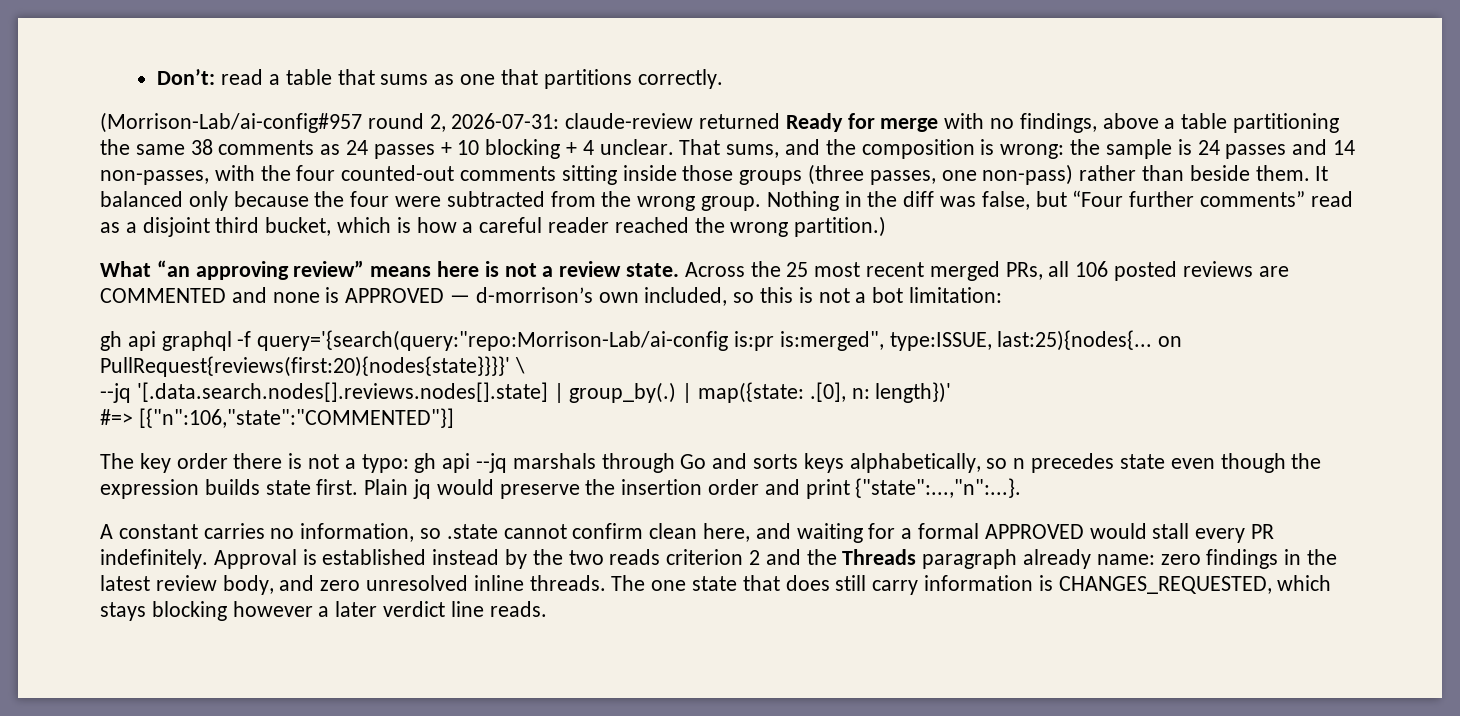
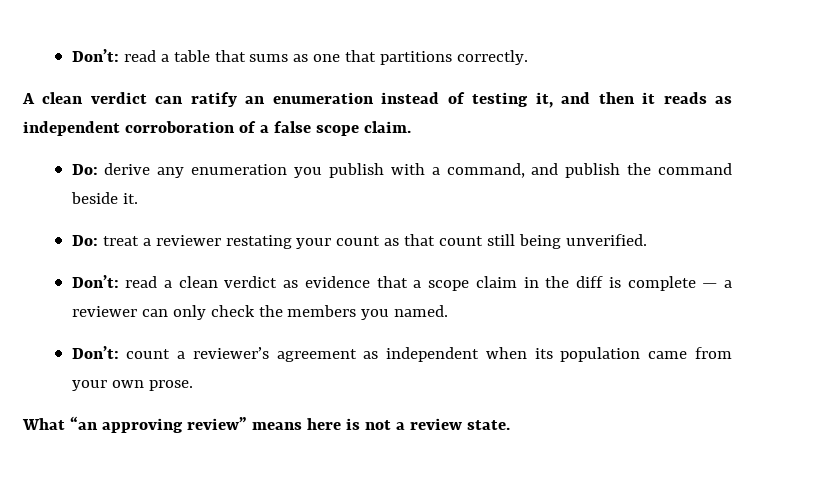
- (Morrison-Lab/ai-config#957 round 2, 2026-07-31: claude-review returned Ready for merge with no findings, above a table partitioning the same 38 comments as 24 passes + 10 blocking + 4 unclear. That sums, and the composition is wrong: the sample is 24 passes and 14 non-passes, with the four counted-out comments sitting inside those groups (three passes, one non-pass) rather than beside them. It balanced only because the four were subtracted from the wrong group. Nothing in the diff was false, but “Four further comments” read as a disjoint third bucket, which is how a careful reader reached the wrong partition.)
+ A clean verdict can ratify an enumeration instead of testing it, and then it reads as independent corroboration of a false scope claim.
+ Do: derive any enumeration you publish with a command, and publish the command beside it.
+ Do: treat a reviewer restating your count as that count still being unverified.
+ Don’t: read a clean verdict as evidence that a scope claim in the diff is complete — a reviewer can only check the members you named.
+ Don’t: count a reviewer’s agreement as independent when its population came from your own prose.
- Across the 25 most recent merged PRs, all 106 posted reviews are COMMENTED and none is APPROVED — d-morrison’s own included, so this is not a bot limitation:
- gh api graphql -f query='{search(query:"repo:Morrison-Lab/ai-config is:pr is:merged", type:ISSUE, last:25){nodes{... on PullRequest{reviews(first:20){nodes{state}}}}' \
- --jq '[.data.search.nodes[].reviews.nodes[].state] | group_by(.) | map({state: .[0], n: length})'
- #=> [{"n":106,"state":"COMMENTED"}]
- The key order there is not a typo: gh api --jq marshals through Go and sorts keys alphabetically, so n precedes state even though the expression builds state first. Plain jq would preserve the insertion order and print {"state":...,"n":...}.
- A constant carries no information, so .state cannot confirm clean here, and waiting for a formal APPROVED would stall every PR indefinitely. Approval is established instead by the two reads criterion 2 and the Threads paragraph already name: zero findings in the latest review body, and zero unresolved inline threads. The one state that does still carry information is CHANGES_REQUESTED, which stays blocking however a later verdict line reads.

